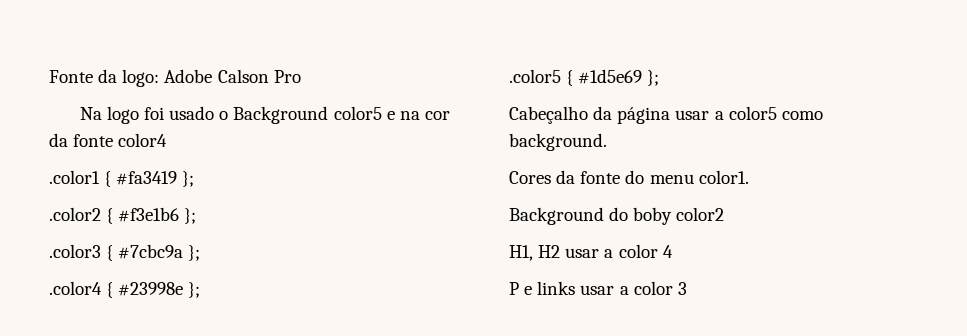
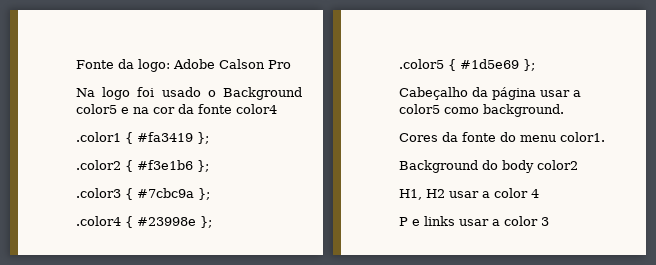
- Background do boby color2
+ Background do body color2

